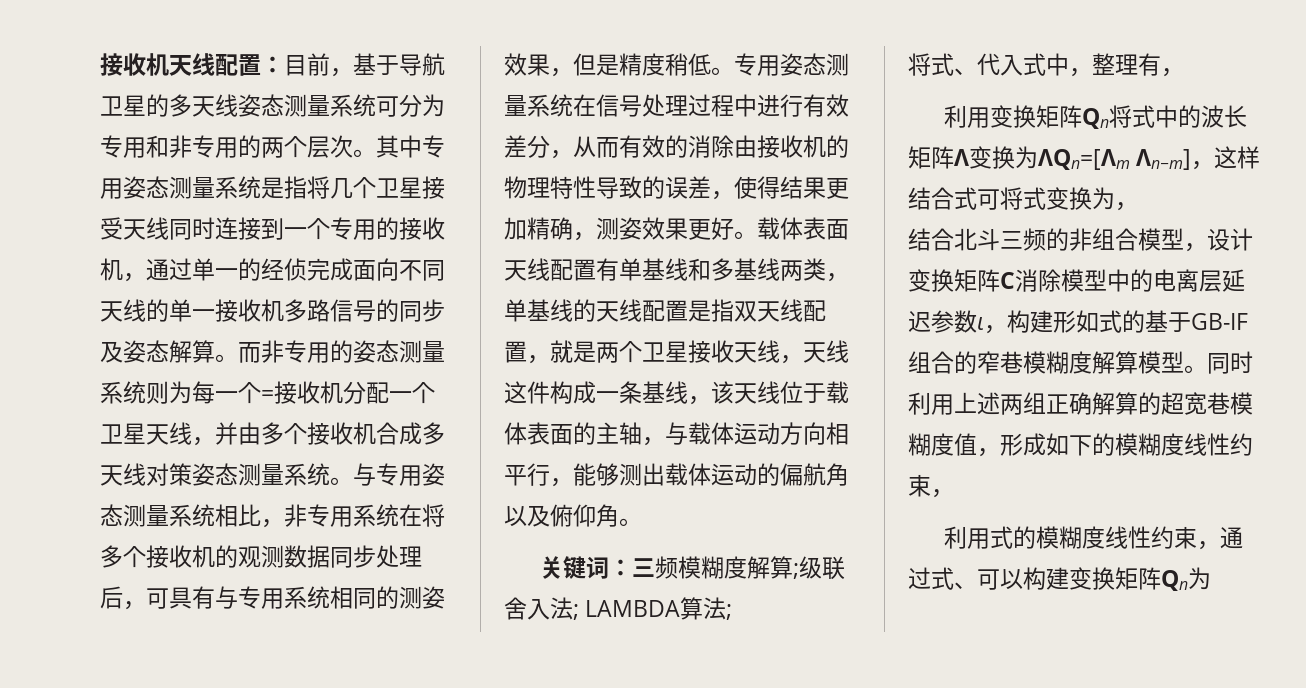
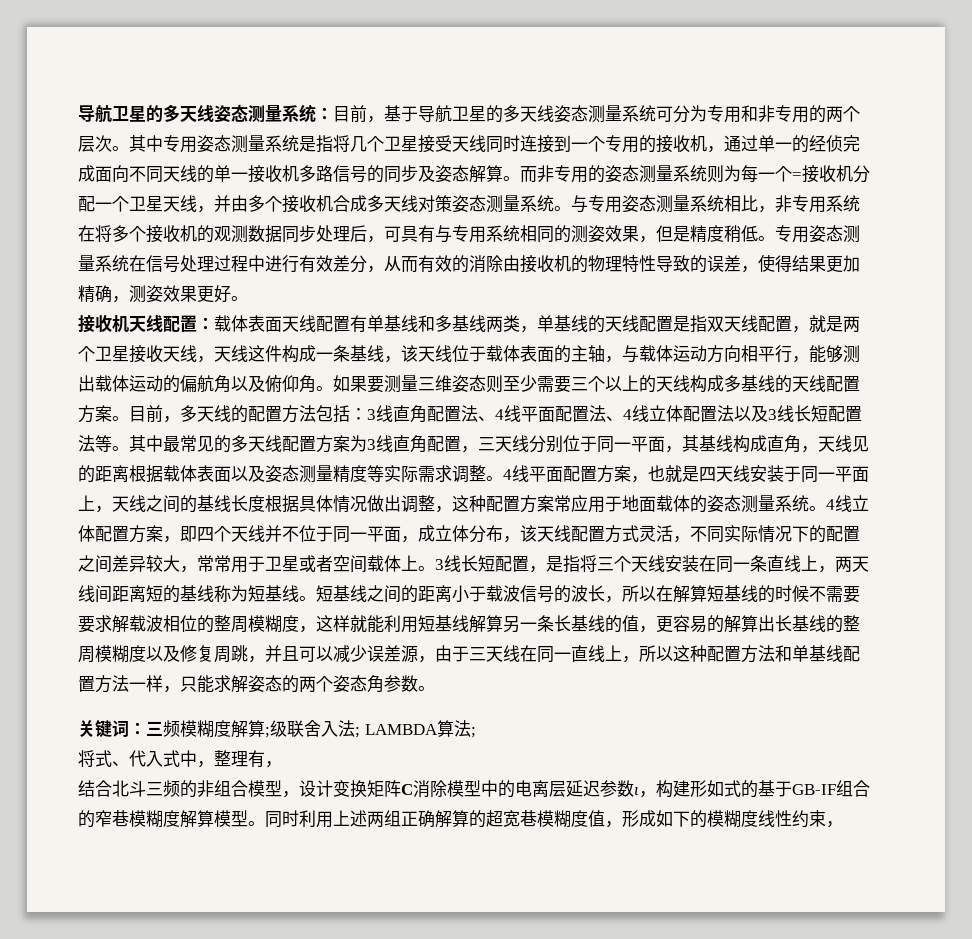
- 接收机天线配置：目前，基于导航卫星的多天线姿态测量系统可分为专用和非专用的两个层次。
+ 导航卫星的多天线姿态测量系统：目前，基于导航卫星的多天线姿态测量系统可分为专用和非专用的两个层次。
- 专用姿态测量系统在信号处理过程中进行有效差分，从而有效的消除由接收机的物理特性导致的误差，使得结果更加精确，测姿效果更好。载体表面天线配置有单基线和多基线两类，单基线的天线配置是指双天线配置，就是两个卫星接收天线，天线这件构成一条基线，该天线位于载体表面的主轴，与载体运动方向相平行，能够测出载体运动的偏航角以及俯仰角。
+ 专用姿态测量系统在信号处理过程中进行有效差分，从而有效的消除由接收机的物理特性导致的误差，使得结果更加精确，测姿效果更好。
+ 接收机天线配置：载体表面天线配置有单基线和多基线两类，单基线的天线配置是指双天线配置，就是两个卫星接收天线，天线这件构成一条基线，该天线位于载体表面的主轴，与载体运动方向相平行，能够测出载体运动的偏航角以及俯仰角。如果要测量三维姿态则至少需要三个以上的天线构成多基线的天线配置方案。目前，多天线的配置方法包括：3线直角配置法、4线平面配置法、4线立体配置法以及3线长短配置法等。其中最常见的多天线配置方案为3线直角配置，三天线分别位于同一平面，其基线构成直角，天线见的距离根据载体表面以及姿态测量精度等实际需求调整。4线平面配置方案，也就是四天线安装于同一平面上，天线之间的基线长度根据具体情况做出调整，这种配置方案常应用于地面载体的姿态测量系统。4线立体配置方案，即四个天线并不位于同一平面，成立体分布，该天线配置方式灵活，不同实际情况下的配置之间差异较大，常常用于卫星或者空间载体上。3线长短配置，是指将三个天线安装在同一条直线上，两天线间距离短的基线称为短基线。短基线之间的距离小于载波信号的波长，所以在解算短基线的时候不需要要求解载波相位的整周模糊度，这样就能利用短基线解算另一条长基线的值，更容易的解算出长基线的整周模糊度以及修复周跳，并且可以减少误差源，由于三天线在同一直线上，所以这种配置方法和单基线配置方法一样，只能求解姿态的两个姿态角参数。
- 利用变换矩阵Qn将式中的波长矩阵Λ变换为ΛQn=[Λm Λn−m]，这样结合式可将式变换为，
- 利用式的模糊度线性约束，通过式、可以构建变换矩阵Qn为

